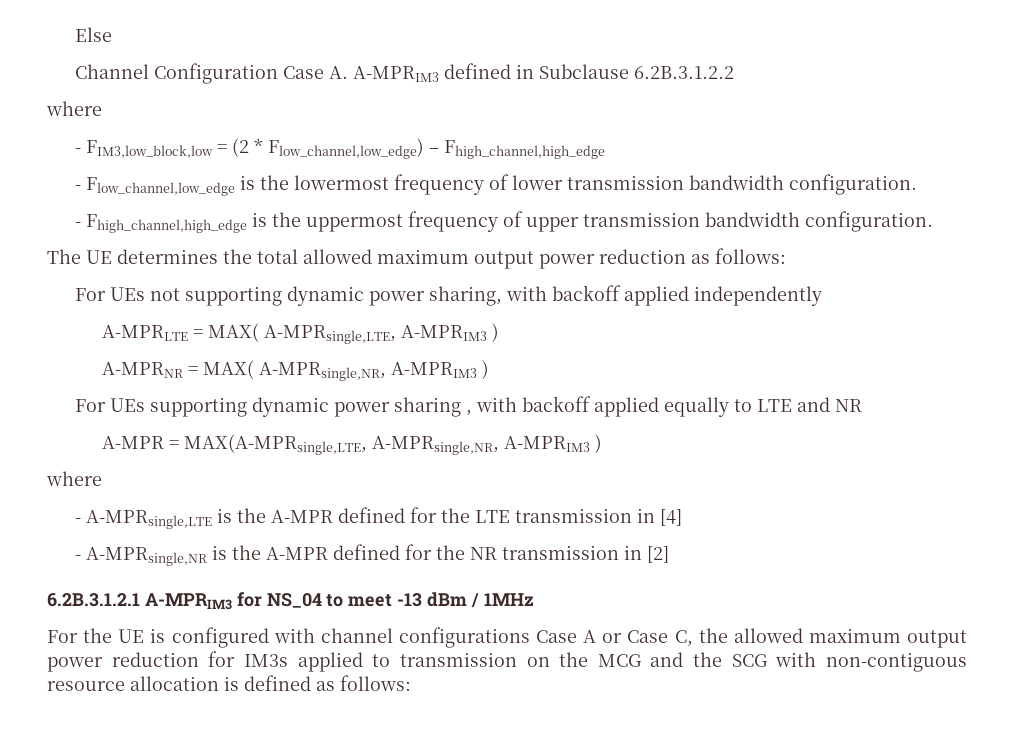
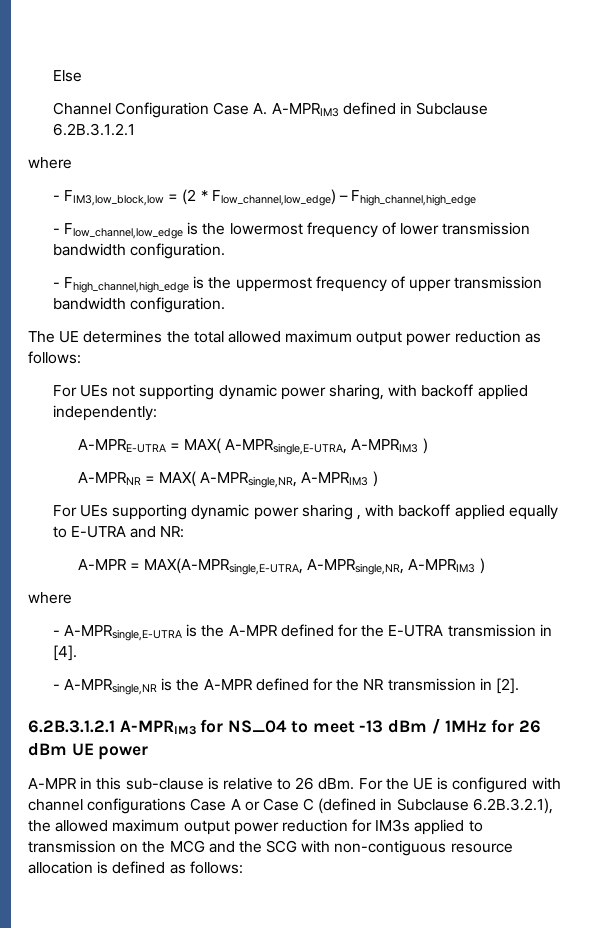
- Channel Configuration Case A. A-MPRIM3 defined in Subclause 6.2B.3.1.2.2
+ Channel Configuration Case A. A-MPRIM3 defined in Subclause 6.2B.3.1.2.1
- For UEs not supporting dynamic power sharing, with backoff applied independently
- A-MPRLTE = MAX( A-MPRsingle,LTE, A-MPRIM3 )
+ For UEs not supporting dynamic power sharing, with backoff applied independently:
+ A-MPRE-UTRA = MAX( A-MPRsingle,E-UTRA, A-MPRIM3 )
- For UEs supporting dynamic power sharing , with backoff applied equally to LTE and NR
+ For UEs supporting dynamic power sharing , with backoff applied equally to E-UTRA and NR:
- A-MPR = MAX(A-MPRsingle,LTE, A-MPRsingle,NR, A-MPRIM3 )
+ A-MPR = MAX(A-MPRsingle,E-UTRA, A-MPRsingle,NR, A-MPRIM3 )
- - A-MPRsingle,LTE is the A-MPR defined for the LTE transmission in [4]
+ - A-MPRsingle,E-UTRA is the A-MPR defined for the E-UTRA transmission in [4].
- - A-MPRsingle,NR is the A-MPR defined for the NR transmission in [2]
+ - A-MPRsingle,NR is the A-MPR defined for the NR transmission in [2].
- 6.2B.3.1.2.1 A-MPRIM3 for NS_04 to meet -13 dBm / 1MHz
- For the UE is configured with channel configurations Case A or Case C, the allowed maximum output power reduction for IM3s applied to transmission on the MCG and the SCG with non-contiguous resource allocation is defined as follows:
+ 6.2B.3.1.2.1 A-MPRIM3 for NS_04 to meet -13 dBm / 1MHz for 26 dBm UE power
+ A-MPR in this sub-clause is relative to 26 dBm. For the UE is configured with channel configurations Case A or Case C (defined in Subclause 6.2B.3.2.1), the allowed maximum output power reduction for IM3s applied to transmission on the MCG and the SCG with non-contiguous resource allocation is defined as follows:

